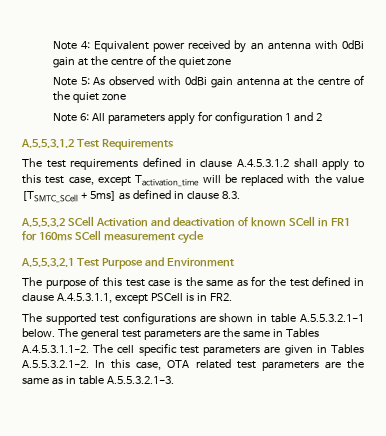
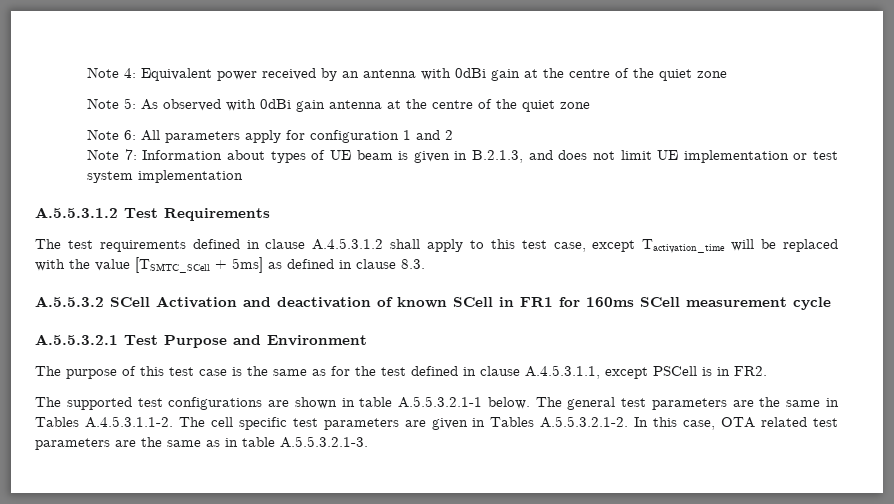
+ Note 7: Information about types of UE beam is given in B.2.1.3, and does not limit UE implementation or test system implementation

